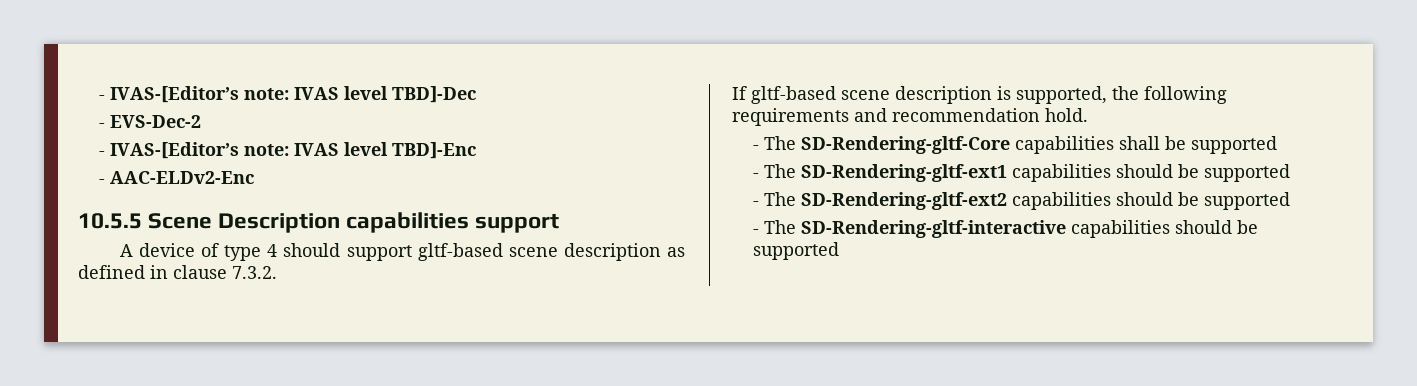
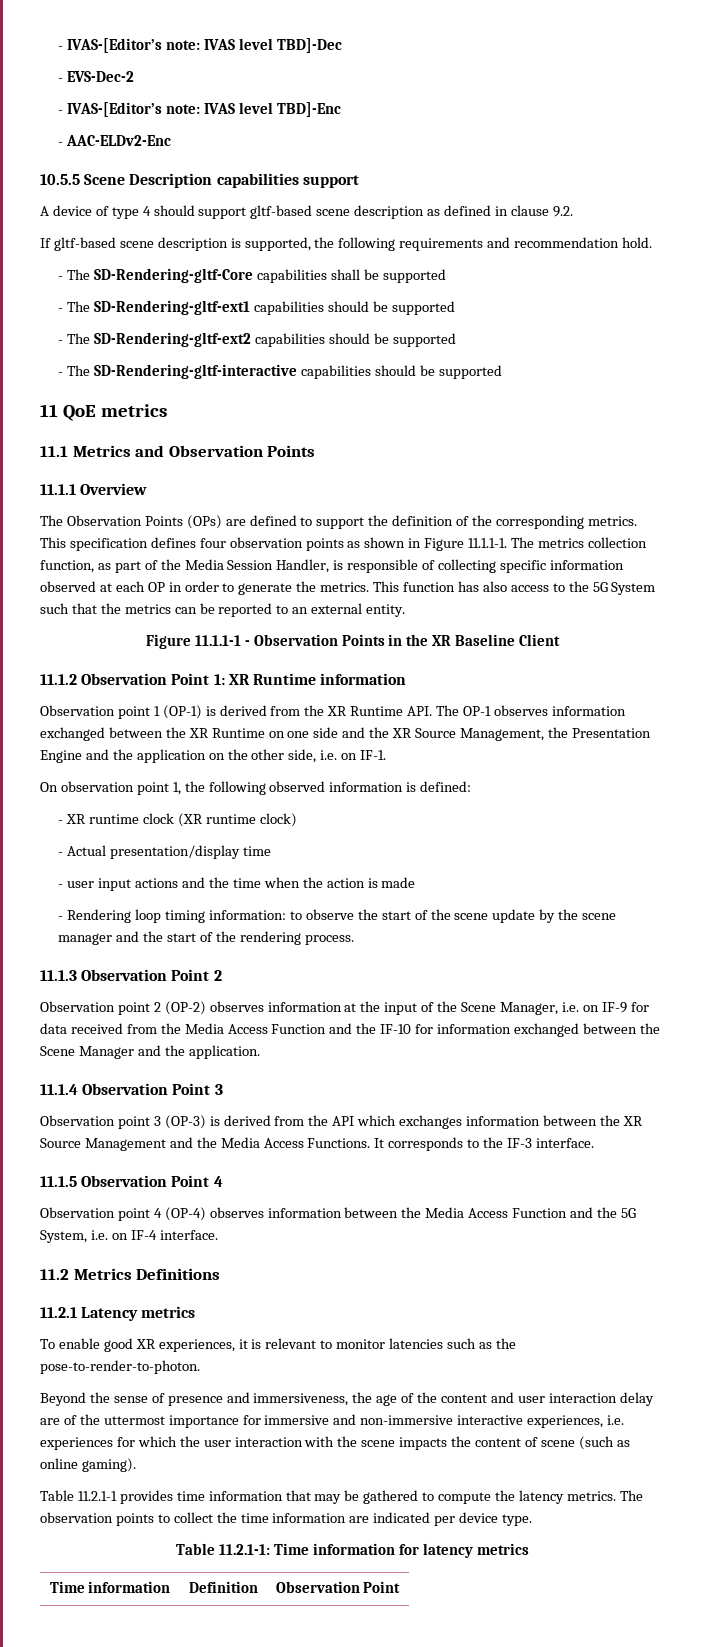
- A device of type 4 should support gltf-based scene description as defined in clause 7.3.2.
+ A device of type 4 should support gltf-based scene description as defined in clause 9.2.
+ 11 QoE metrics
+ 11.1 Metrics and Observation Points
+ 11.1.1 Overview
+ The Observation Points (OPs) are defined to support the definition of the corresponding metrics. This specification defines four observation points as shown in Figure 11.1.1-1. The metrics collection function, as part of the Media Session Handler, is responsible of collecting specific information observed at each OP in order to generate the metrics. This function has also access to the 5G System such that the metrics can be reported to an external entity.
+ Figure 11.1.1-1 - Observation Points in the XR Baseline Client
+ 11.1.2 Observation Point 1: XR Runtime information
+ Observation point 1 (OP-1) is derived from the XR Runtime API. The OP-1 observes information exchanged between the XR Runtime on one side and the XR Source Management, the Presentation Engine and the application on the other side, i.e. on IF-1.
+ On observation point 1, the following observed information is defined:
+ - XR runtime clock (XR runtime clock)
+ - Actual presentation/display time
+ - user input actions and the time when the action is made
+ - Rendering loop timing information: to observe the start of the scene update by the scene manager and the start of the rendering process.
+ 11.1.3 Observation Point 2
+ Observation point 2 (OP-2) observes information at the input of the Scene Manager, i.e. on IF-9 for data received from the Media Access Function and the IF-10 for information exchanged between the Scene Manager and the application.
+ 11.1.4 Observation Point 3
+ Observation point 3 (OP-3) is derived from the API which exchanges information between the XR Source Management and the Media Access Functions. It corresponds to the IF-3 interface.
+ 11.1.5 Observation Point 4
+ Observation point 4 (OP-4) observes information between the Media Access Function and the 5G System, i.e. on IF-4 interface.
+ 11.2 Metrics Definitions
+ 11.2.1 Latency metrics
+ To enable good XR experiences, it is relevant to monitor latencies such as the pose-to-render-to-photon.
+ Beyond the sense of presence and immersiveness, the age of the content and user interaction delay are of the uttermost importance for immersive and non-immersive interactive experiences, i.e. experiences for which the user interaction with the scene impacts the content of scene (such as online gaming).
+ Table 11.2.1-1 provides time information that may be gathered to compute the latency metrics. The observation points to collect the time information are indicated per device type.
+ Table 11.2.1-1: Time information for latency metrics
+ Time information | Definition | Observation Point

